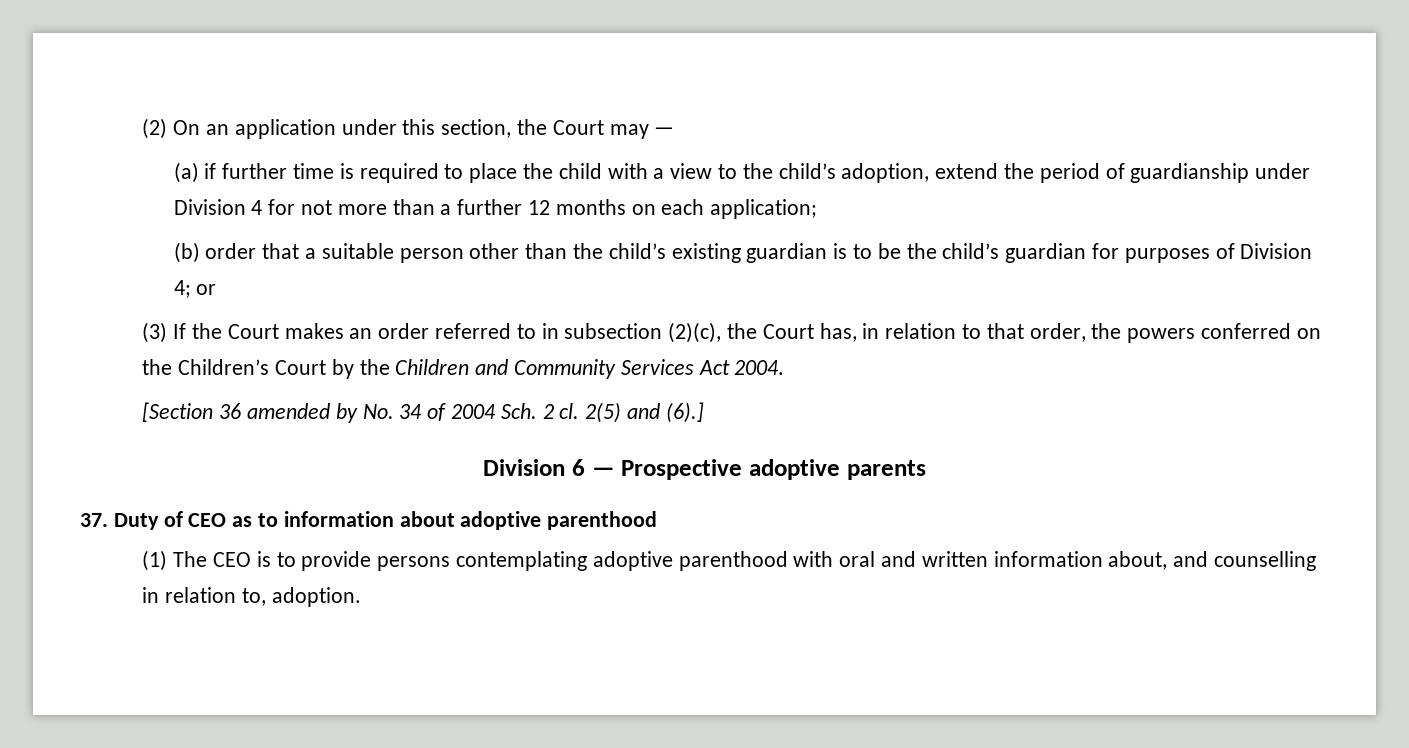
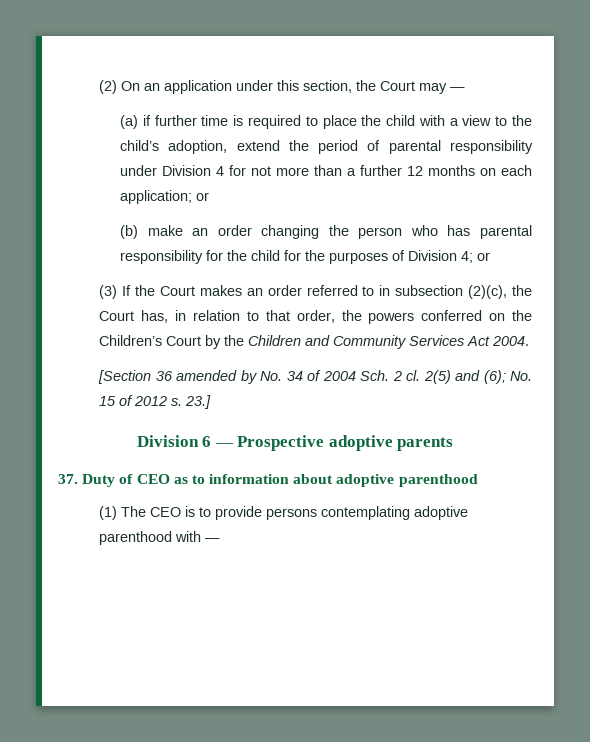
- (a) if further time is required to place the child with a view to the child’s adoption, extend the period of guardianship under Division 4 for not more than a further 12 months on each application;
+ (a) if further time is required to place the child with a view to the child’s adoption, extend the period of parental responsibility under Division 4 for not more than a further 12 months on each application; or
- (b) order that a suitable person other than the child’s existing guardian is to be the child’s guardian for purposes of Division 4; or
+ (b) make an order changing the person who has parental responsibility for the child for the purposes of Division 4; or
- 2(5) and (6).]
+ 2(5) and (6); No. 15 of 2012 s. 23.]
- (1) The CEO is to provide persons contemplating adoptive parenthood with oral and written information about, and counselling in relation to, adoption.
+ (1) The CEO is to provide persons contemplating adoptive parenthood with —

